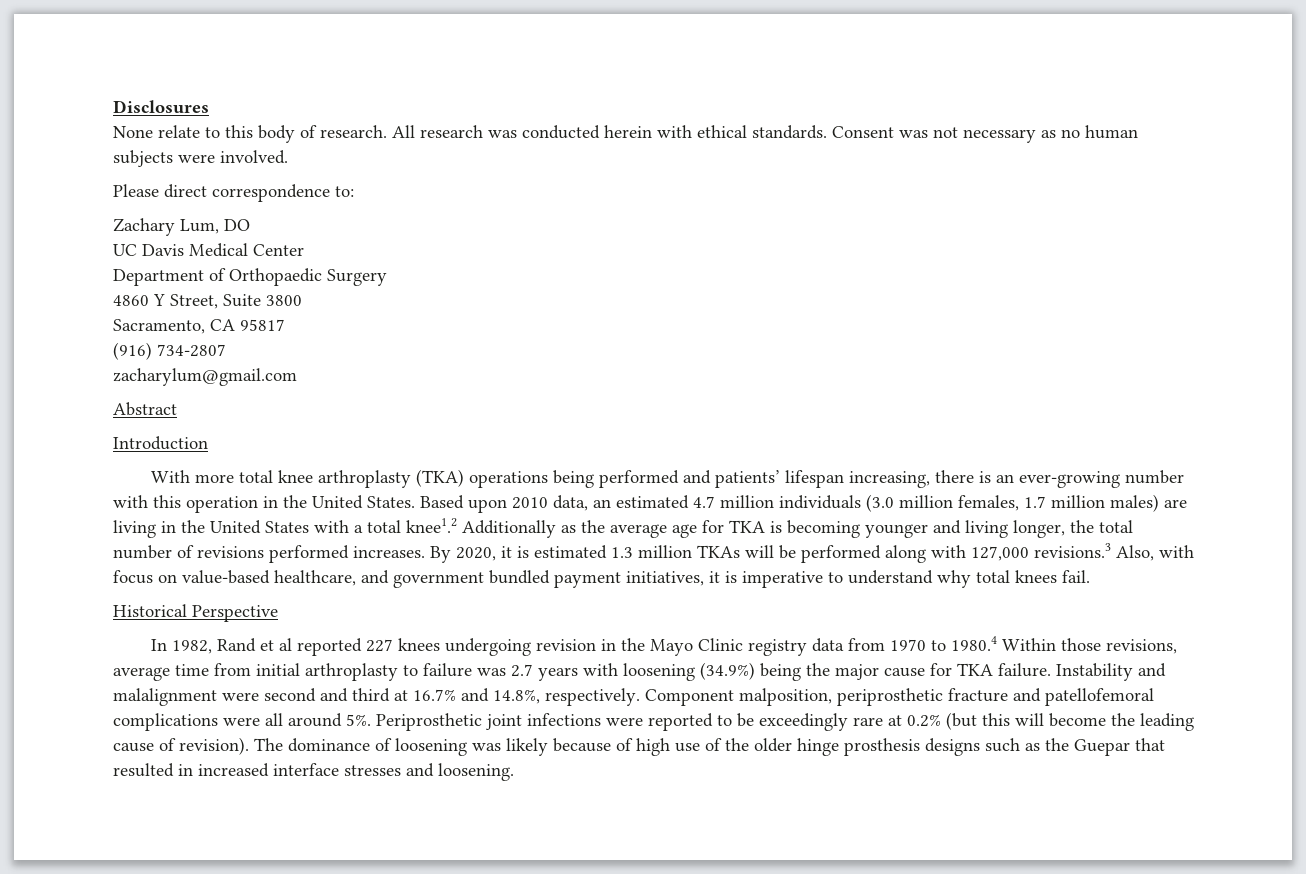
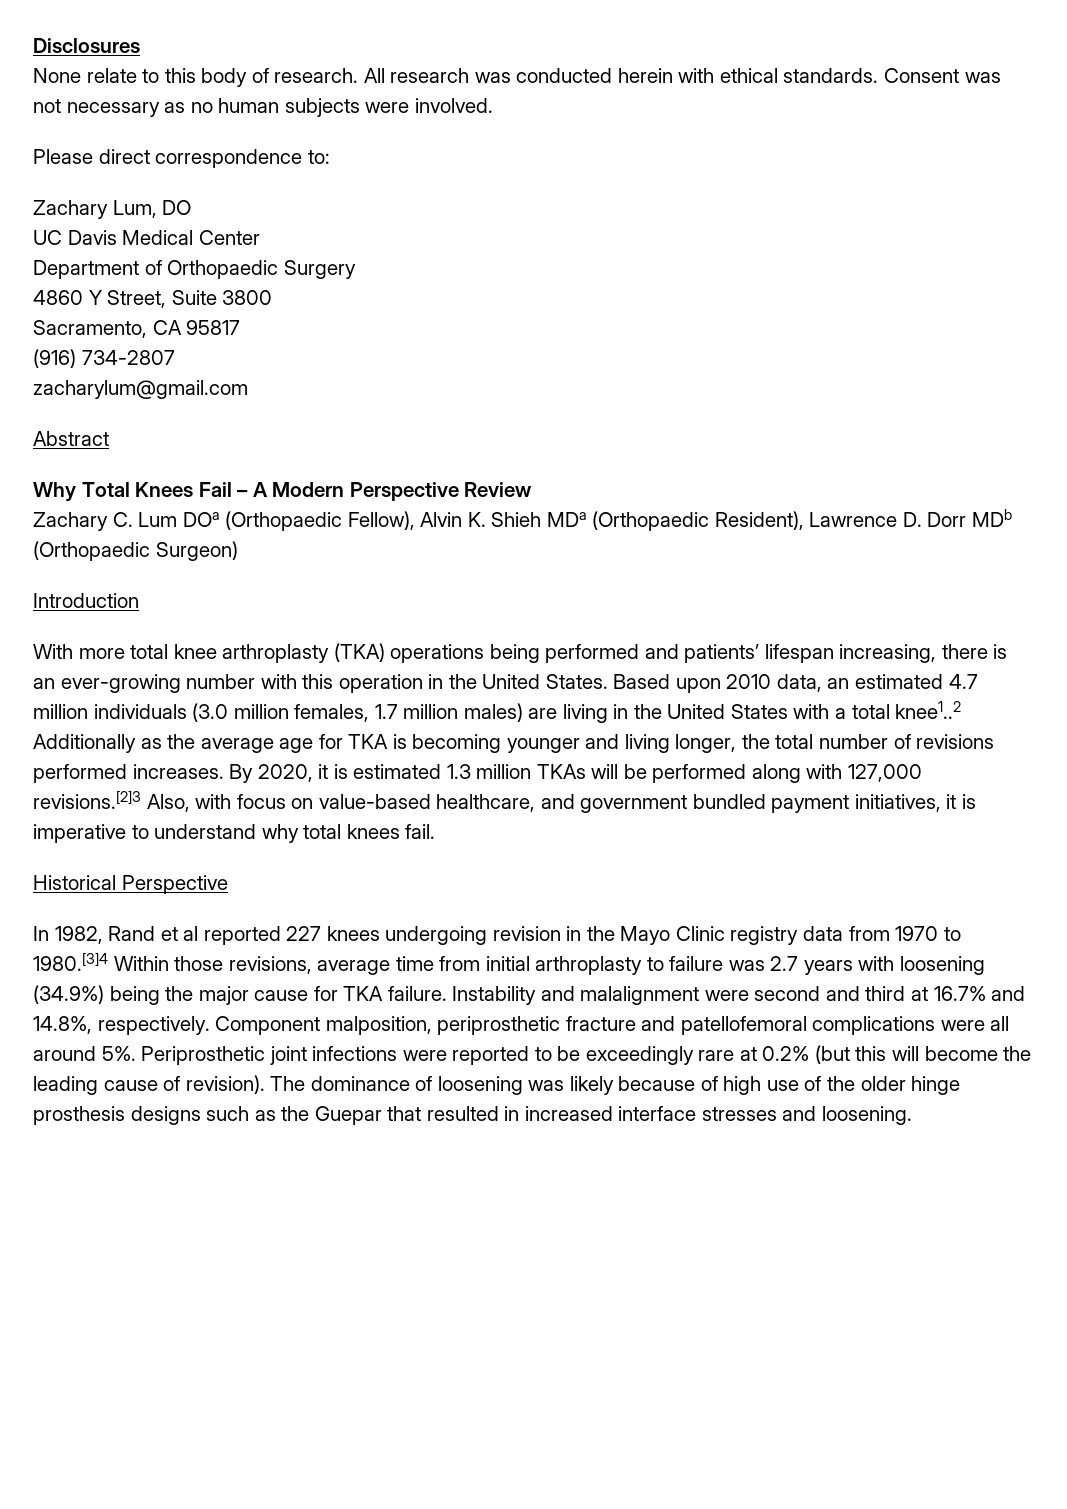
+ Why Total Knees Fail – A Modern Perspective Review
+ Zachary C. Lum DOa (Orthopaedic Fellow), Alvin K. Shieh MDa (Orthopaedic Resident), Lawrence D. Dorr MDb (Orthopaedic Surgeon)
- Based upon 2010 data, an estimated 4.7 million individuals (3.0 million females, 1.7 million males) are living in the United States with a total knee1.2 Additionally as the average age for TKA is becoming younger and living longer, the total number of revisions performed increases.
+ Based upon 2010 data, an estimated 4.7 million individuals (3.0 million females, 1.7 million males) are living in the United States with a total knee1..2 Additionally as the average age for TKA is becoming younger and living longer, the total number of revisions performed increases.
- By 2020, it is estimated 1.3 million TKAs will be performed along with 127,000 revisions.3 Also, with focus on value-based healthcare, and government bundled payment initiatives, it is imperative to understand why total knees fail.
+ By 2020, it is estimated 1.3 million TKAs will be performed along with 127,000 revisions.[2]3 Also, with focus on value-based healthcare, and government bundled payment initiatives, it is imperative to understand why total knees fail.
- In 1982, Rand et al reported 227 knees undergoing revision in the Mayo Clinic registry data from 1970 to 1980.4 Within those revisions, average time from initial arthroplasty to failure was 2.7 years with loosening (34.9%) being the major cause for TKA failure.
+ In 1982, Rand et al reported 227 knees undergoing revision in the Mayo Clinic registry data from 1970 to 1980.[3]4 Within those revisions, average time from initial arthroplasty to failure was 2.7 years with loosening (34.9%) being the major cause for TKA failure.

